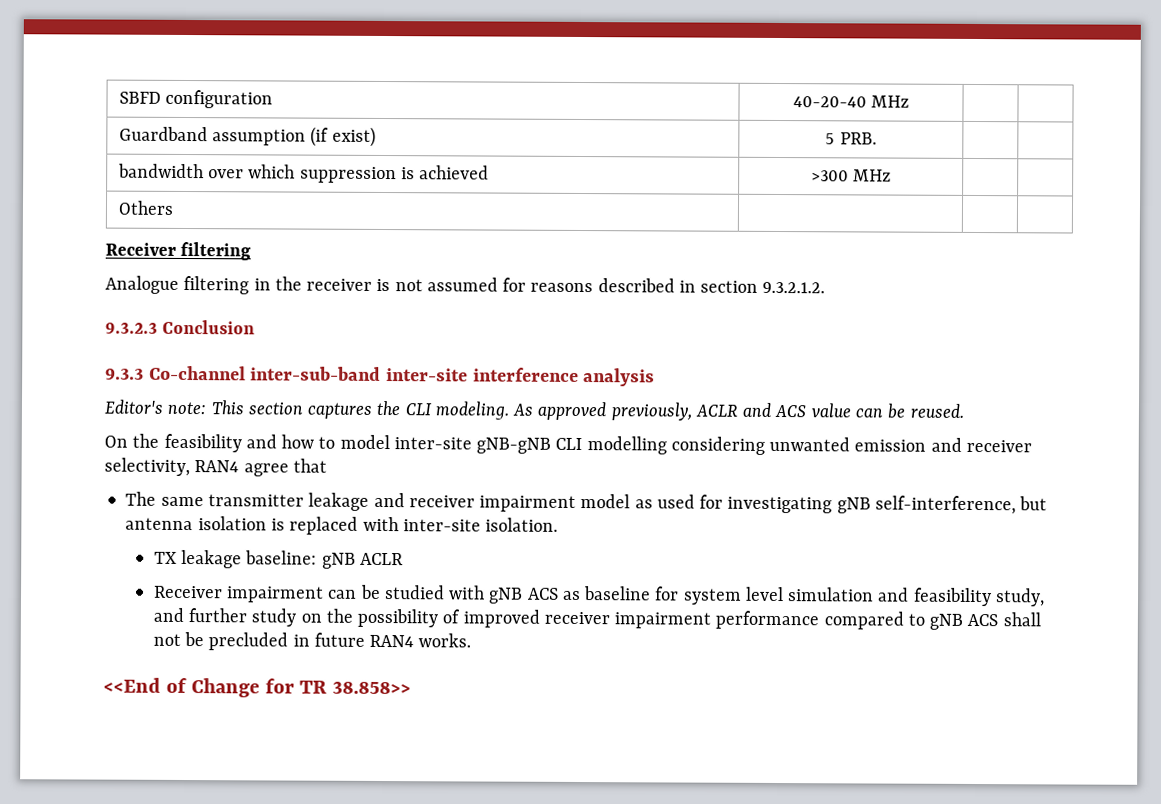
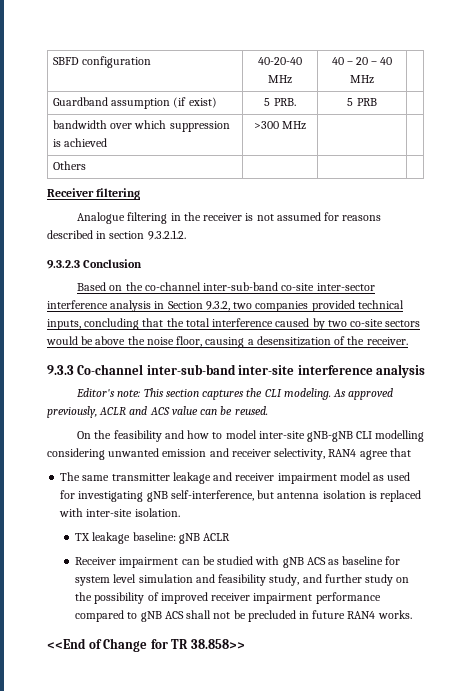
- SBFD configuration | 40-20-40 MHz | |
+ SBFD configuration | 40-20-40 MHz | 40 – 20 – 40 MHz |
- Guardband assumption (if exist) | 5 PRB. | |
+ Guardband assumption (if exist) | 5 PRB. | 5 PRB |
+ Based on the co-channel inter-sub-band co-site inter-sector interference analysis in Section 9.3.2, two companies provided technical inputs, concluding that the total interference caused by two co-site sectors would be above the noise floor, causing a desensitization of the receiver.

